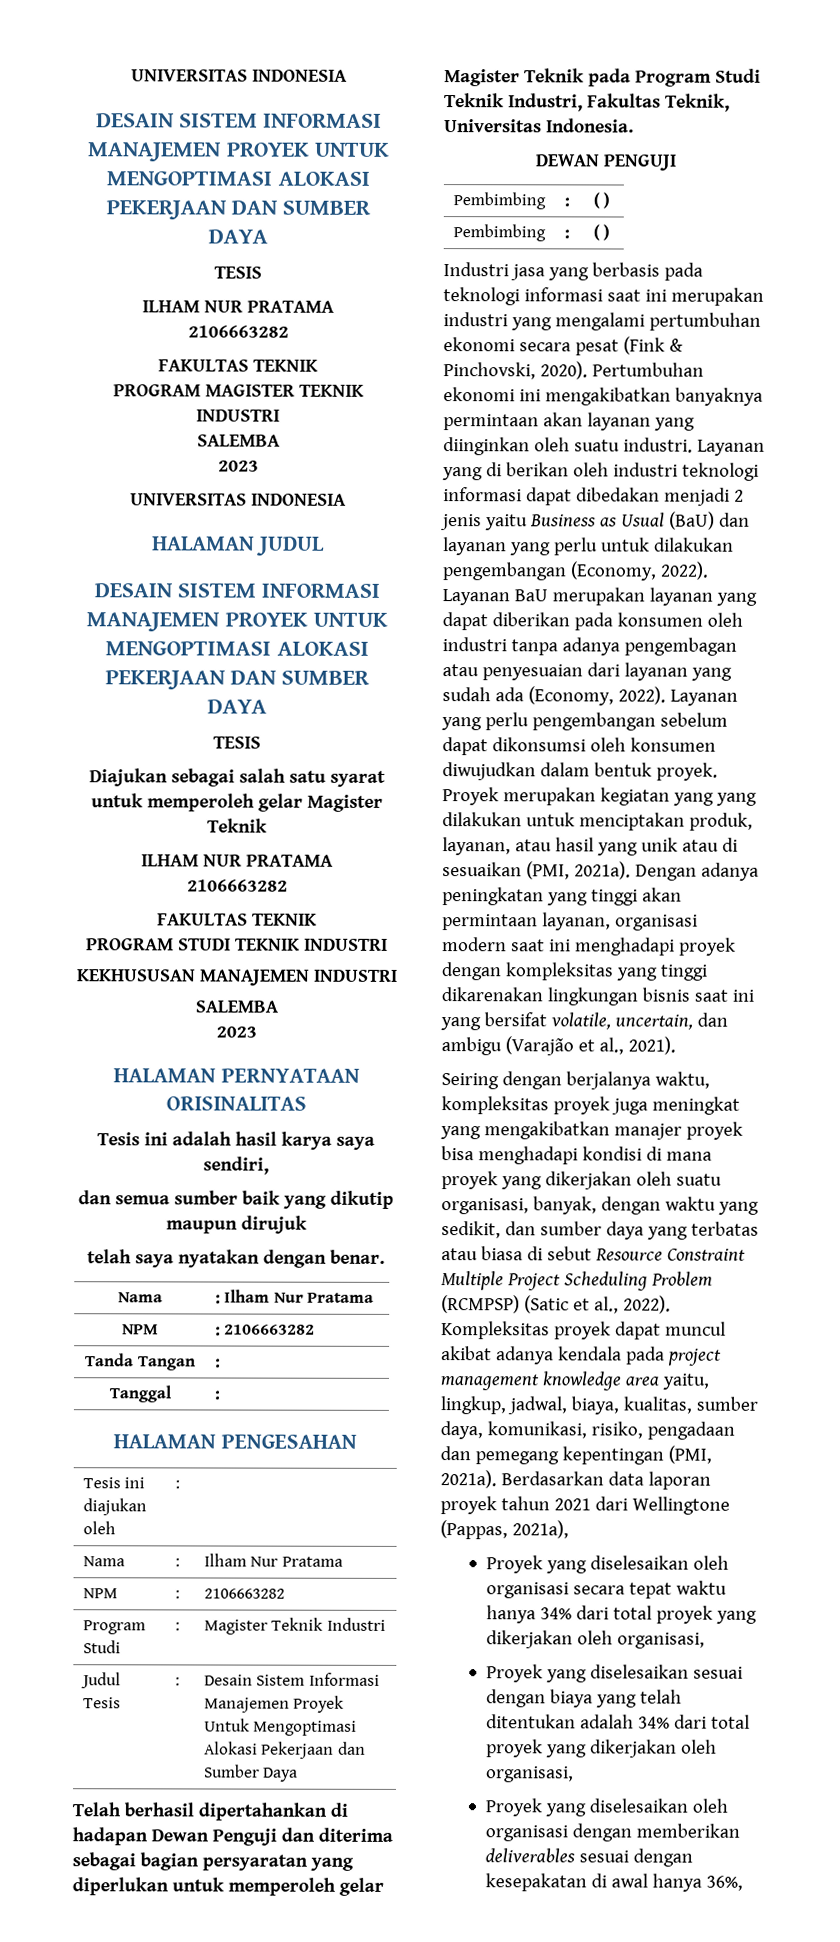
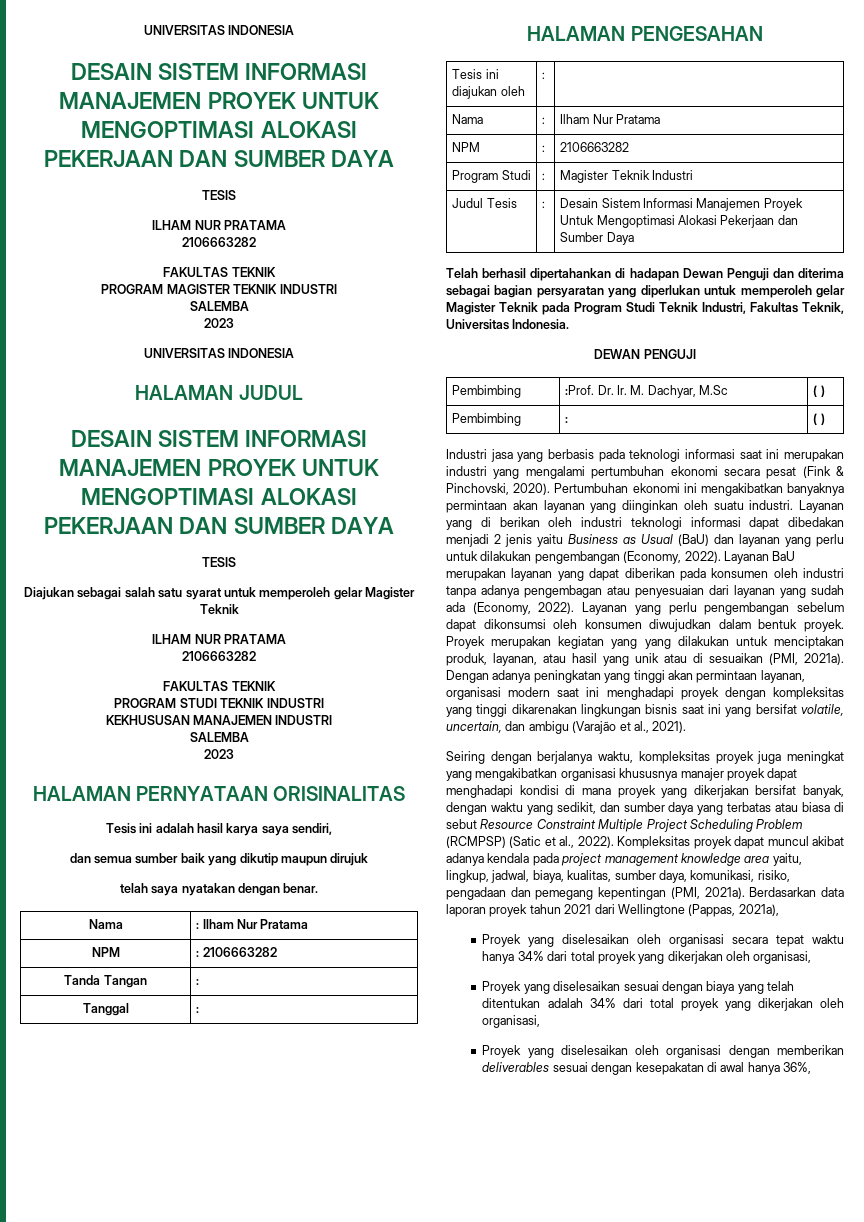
  DEWAN PENGUJI
- Pembimbing | : | ( )
+ Pembimbing | :Prof. Dr. Ir. M. Dachyar, M.Sc | ( )
- Seiring dengan berjalanya waktu, kompleksitas proyek juga meningkat yang mengakibatkan manajer proyek bisa menghadapi kondisi di mana proyek yang dikerjakan oleh suatu organisasi, banyak, dengan waktu yang sedikit, dan sumber daya yang terbatas atau biasa di sebut Resource Constraint Multiple Project Scheduling Problem (RCMPSP) (Satic et al., 2022).
+ Seiring dengan berjalanya waktu, kompleksitas proyek juga meningkat yang mengakibatkan organisasi khususnya manajer proyek dapat menghadapi kondisi di mana proyek yang dikerjakan bersifat banyak, dengan waktu yang sedikit, dan sumber daya yang terbatas atau biasa di sebut Resource Constraint Multiple Project Scheduling Problem (RCMPSP) (Satic et al., 2022).

